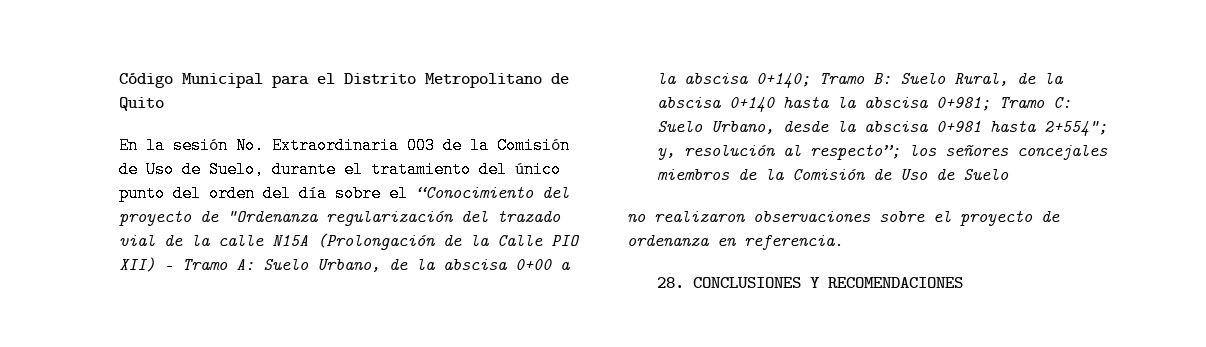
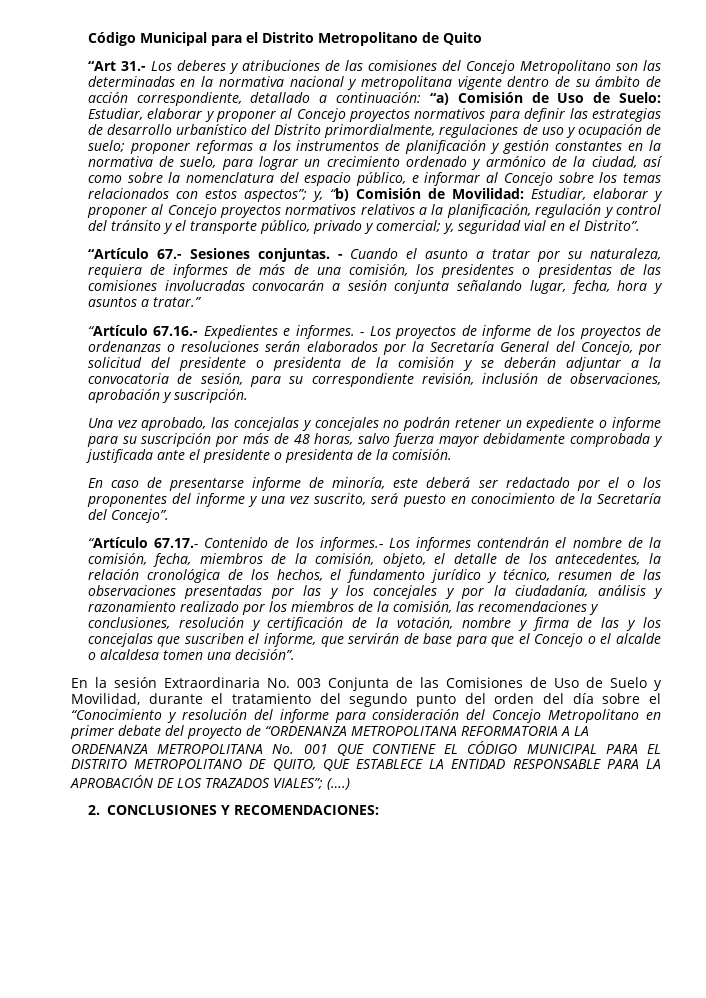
- En la sesión No. Extraordinaria 003 de la Comisión de Uso de Suelo, durante el tratamiento del único punto del orden del día sobre el “Conocimiento del proyecto de "Ordenanza regularización del trazado vial de la calle N15A (Prolongación de la Calle PIO XII) - Tramo A: Suelo Urbano, de la abscisa 0+00 a la abscisa 0+140; Tramo B: Suelo Rural, de la abscisa 0+140 hasta la abscisa 0+981; Tramo C: Suelo Urbano, desde la abscisa 0+981 hasta 2+554"; y, resolución al respecto”; los señores concejales miembros de la Comisión de Uso de Suelo
- no realizaron observaciones sobre el proyecto de ordenanza en referencia.
- 28. CONCLUSIONES Y RECOMENDACIONES
+ “Art 31.- Los deberes y atribuciones de las comisiones del Concejo Metropolitano son las determinadas en la normativa nacional y metropolitana vigente dentro de su ámbito de acción correspondiente, detallado a continuación: “a) Comisión de Uso de Suelo: Estudiar, elaborar y proponer al Concejo proyectos normativos para definir las estrategias de desarrollo urbanístico del Distrito primordialmente, regulaciones de uso y ocupación de suelo; proponer reformas a los instrumentos de planificación y gestión constantes en la normativa de suelo, para lograr un crecimiento ordenado y armónico de la ciudad, así como sobre la nomenclatura del espacio público, e informar al Concejo sobre los temas relacionados con estos aspectos”; y, “b) Comisión de Movilidad: Estudiar, elaborar y proponer al Concejo proyectos normativos relativos a la planificación, regulación y control del tránsito y el transporte público, privado y comercial; y, seguridad vial en el Distrito”.
+ “Artículo 67.- Sesiones conjuntas. - Cuando el asunto a tratar por su naturaleza, requiera de informes de más de una comisión, los presidentes o presidentas de las comisiones involucradas convocarán a sesión conjunta señalando lugar, fecha, hora y asuntos a tratar.”
+ “Artículo 67.16.- Expedientes e informes. - Los proyectos de informe de los proyectos de ordenanzas o resoluciones serán elaborados por la Secretaría General del Concejo, por solicitud del presidente o presidenta de la comisión y se deberán adjuntar a la convocatoria de sesión, para su correspondiente revisión, inclusión de observaciones, aprobación y suscripción.
+ Una vez aprobado, las concejalas y concejales no podrán retener un expediente o informe para su suscripción por más de 48 horas, salvo fuerza mayor debidamente comprobada y justificada ante el presidente o presidenta de la comisión.
+ En caso de presentarse informe de minoría, este deberá ser redactado por el o los proponentes del informe y una vez suscrito, será puesto en conocimiento de la Secretaría del Concejo”.
+ “Artículo 67.17.- Contenido de los informes.- Los informes contendrán el nombre de la comisión, fecha, miembros de la comisión, objeto, el detalle de los antecedentes, la relación cronológica de los hechos, el fundamento jurídico y técnico, resumen de las observaciones presentadas por las y los concejales y por la ciudadanía, análisis y razonamiento realizado por los miembros de la comisión, las recomendaciones y conclusiones, resolución y certificación de la votación, nombre y firma de las y los concejalas que suscriben el informe, que servirán de base para que el Concejo o el alcalde o alcaldesa tomen una decisión”.
+ En la sesión Extraordinaria No. 003 Conjunta de las Comisiones de Uso de Suelo y Movilidad, durante el tratamiento del segundo punto del orden del día sobre el “Conocimiento y resolución del informe para consideración del Concejo Metropolitano en primer debate del proyecto de “ORDENANZA METROPOLITANA REFORMATORIA A LA ORDENANZA METROPOLITANA No. 001 QUE CONTIENE EL CÓDIGO MUNICIPAL PARA EL DISTRITO METROPOLITANO DE QUITO, QUE ESTABLECE LA ENTIDAD RESPONSABLE PARA LA APROBACIÓN DE LOS TRAZADOS VIALES”; (….)
+ 2. CONCLUSIONES Y RECOMENDACIONES:

